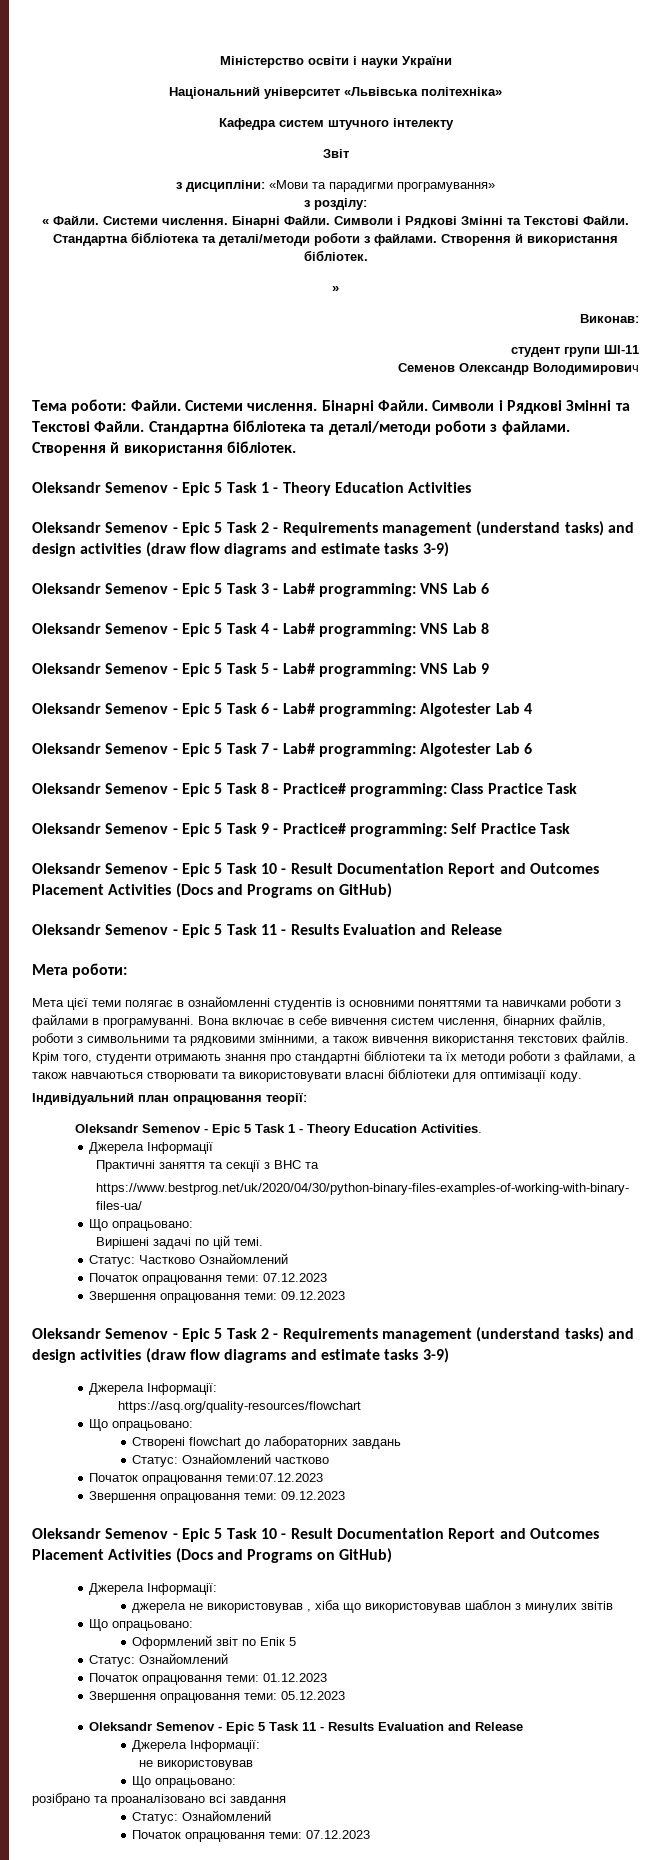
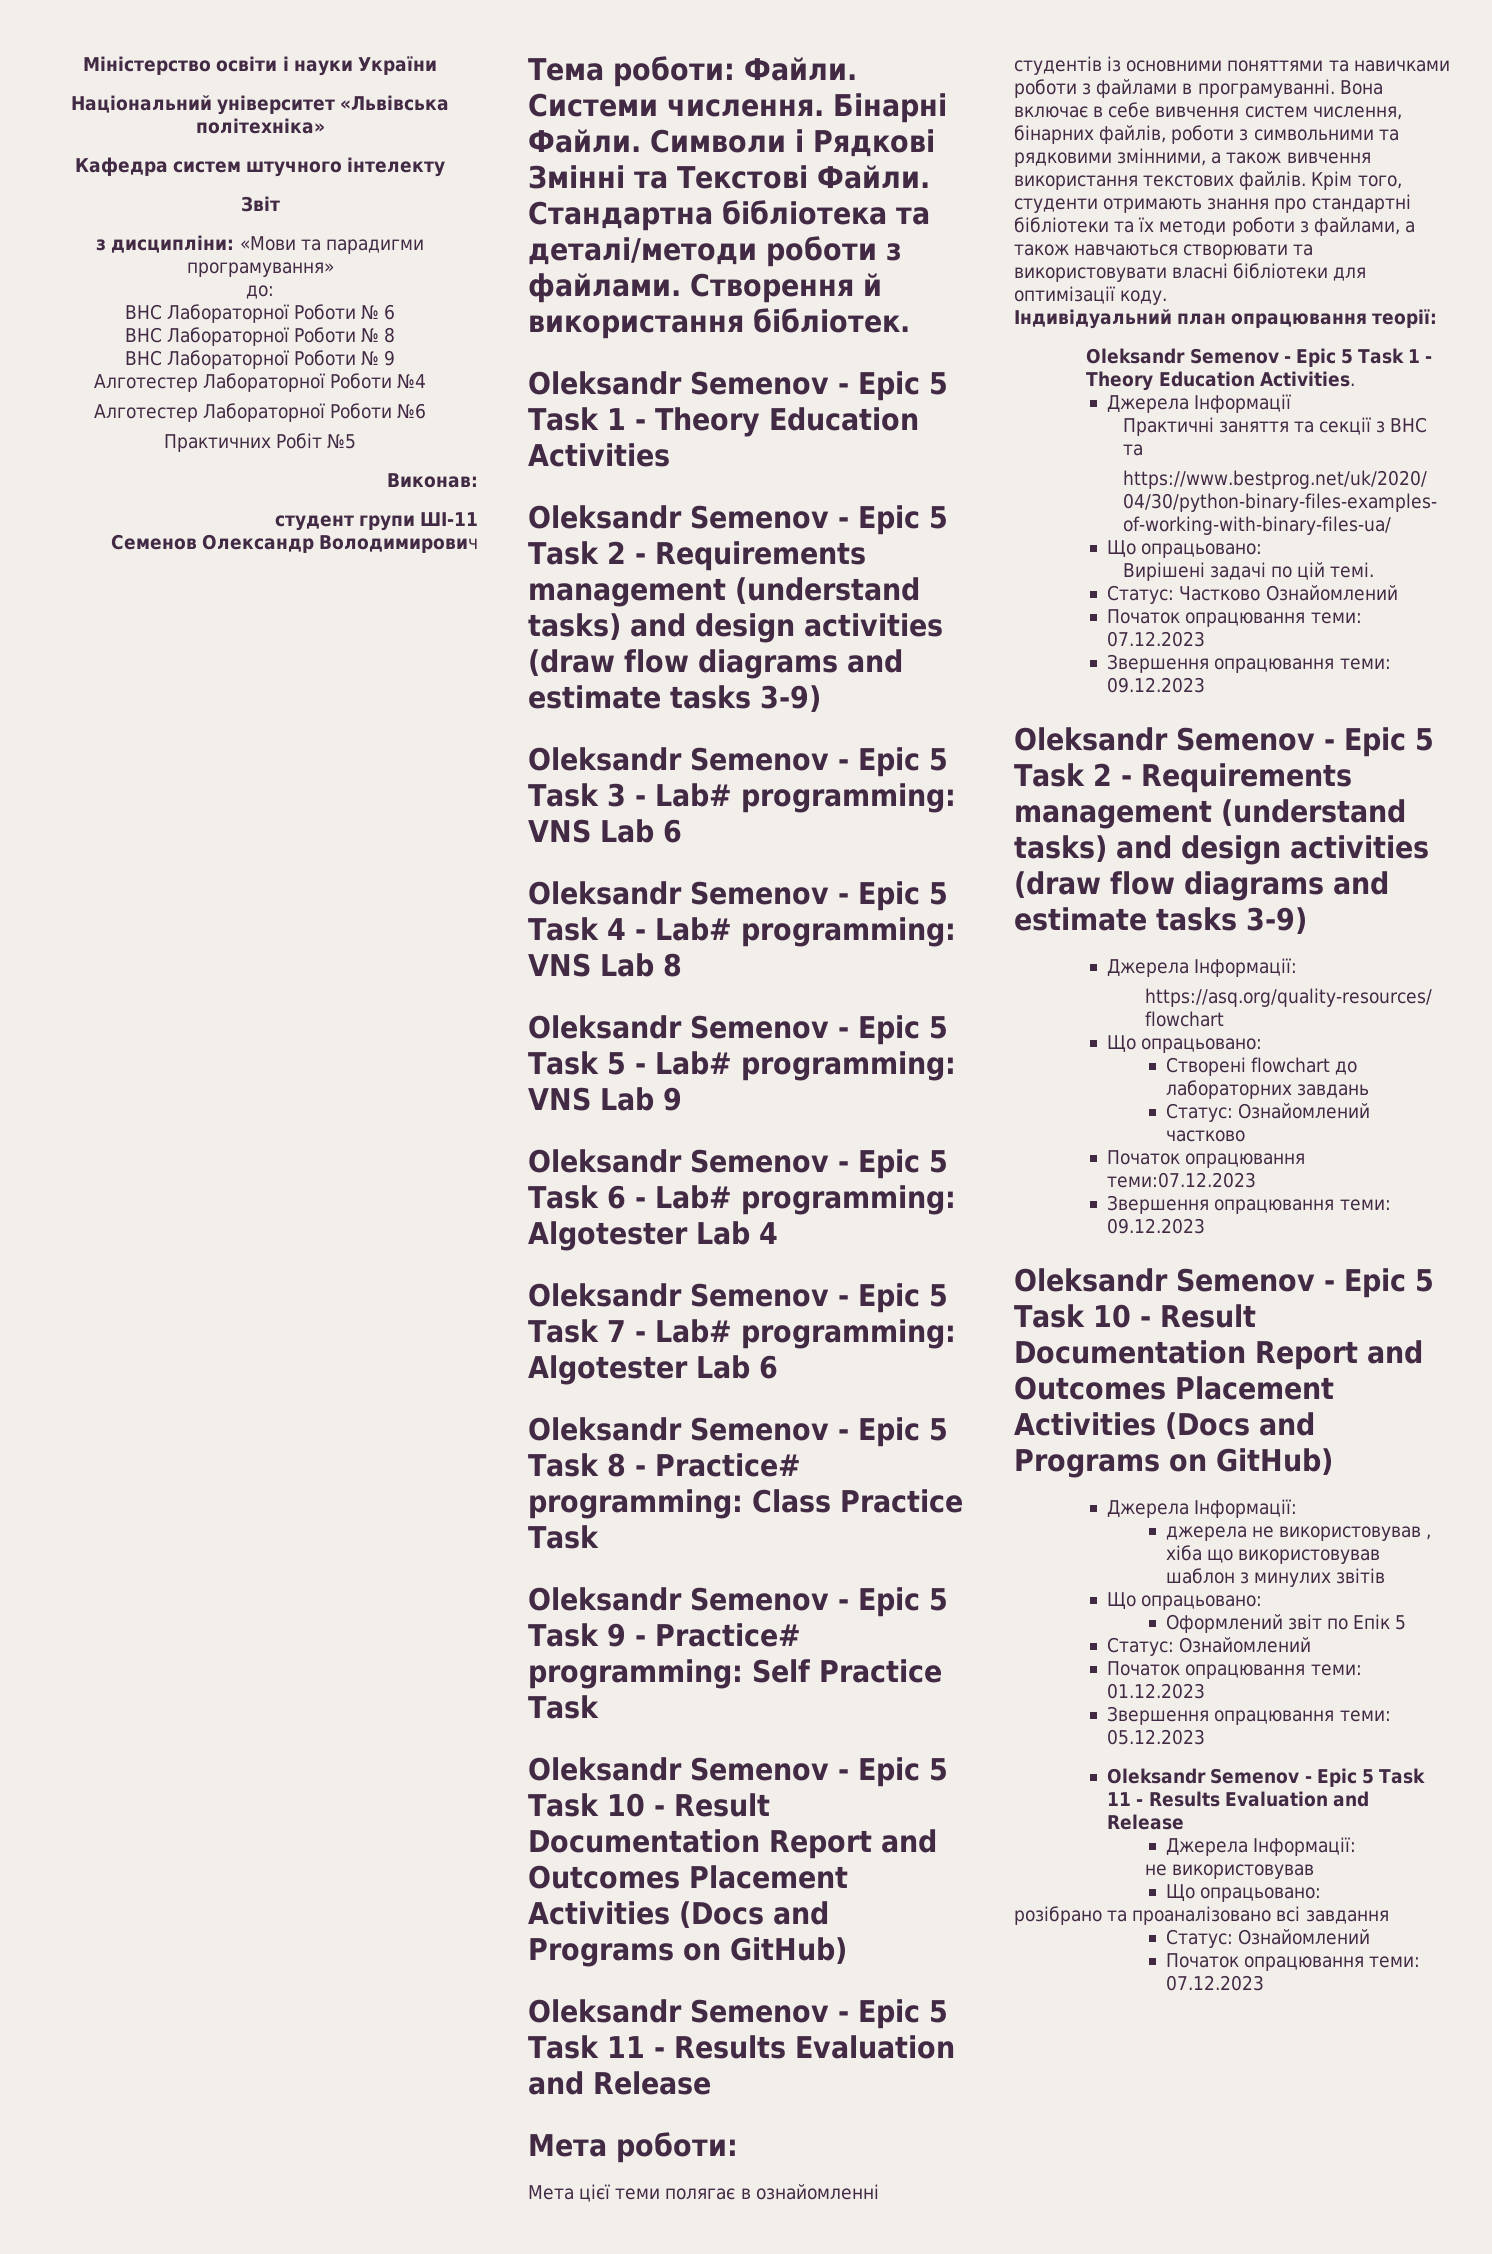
- з розділу:
- « Файли. Системи числення. Бінарні Файли. Символи і Рядкові Змінні та Текстові Файли. Стандартна бібліотека та деталі/методи роботи з файлами. Створення й використання бібліотек.
- »
+ до:
+ ВНС Лабораторної Роботи № 6
+ ВНС Лабораторної Роботи № 8
+ ВНС Лабораторної Роботи № 9
+ Алготестер Лабораторної Роботи №4
+ Алготестер Лабораторної Роботи №6
+ Практичних Робіт №5

